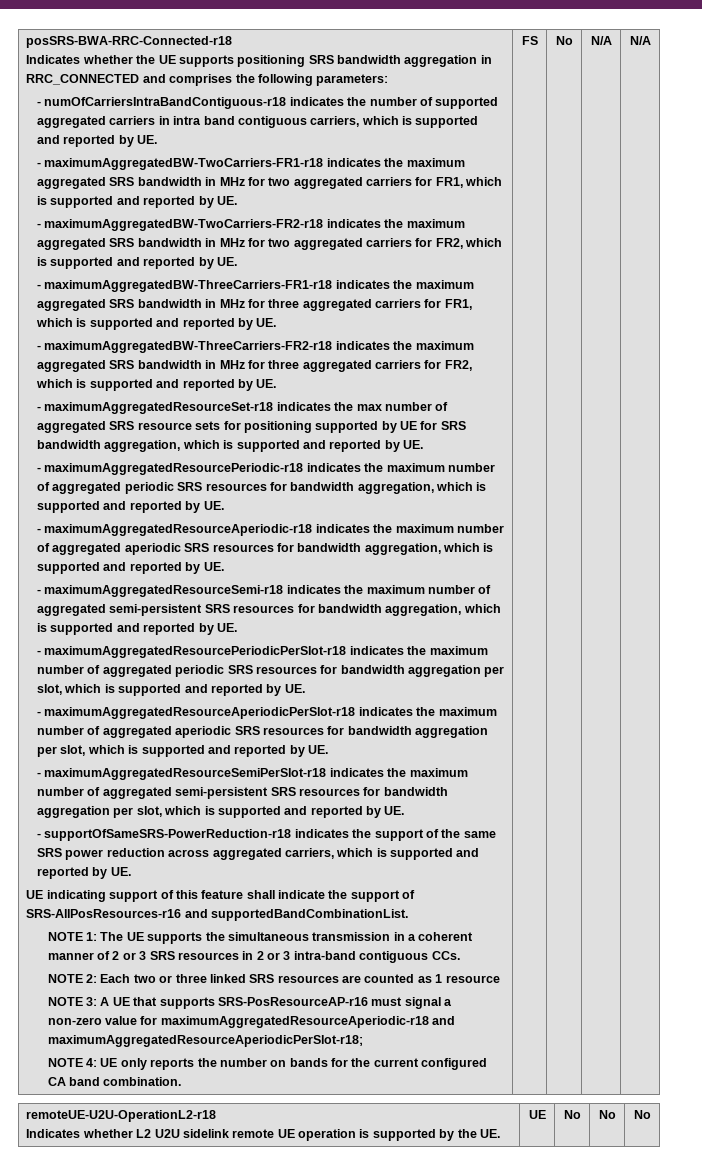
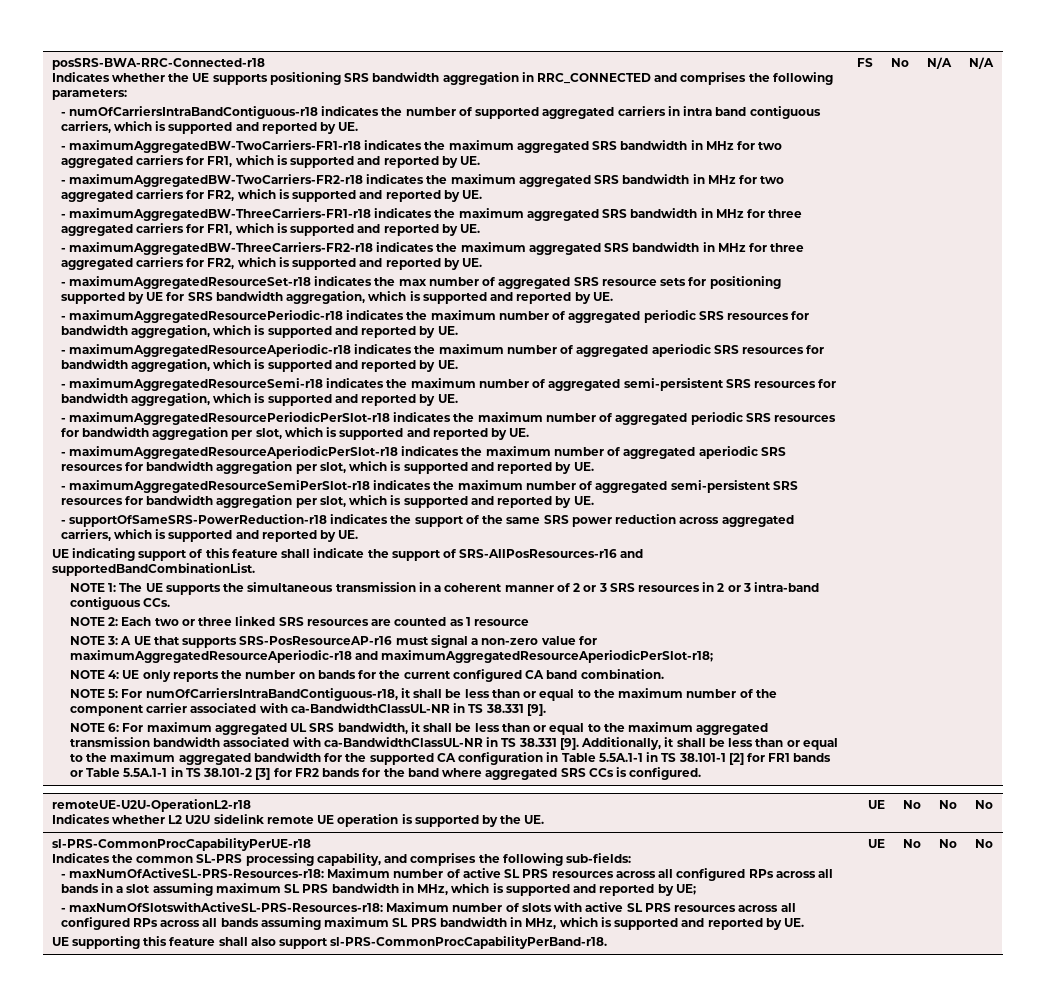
+ NOTE 5: For numOfCarriersIntraBandContiguous-r18, it shall be less than or equal to the maximum number of the component carrier associated with ca-BandwidthClassUL-NR in TS 38.331 [9].
+ NOTE 6: For maximum aggregated UL SRS bandwidth, it shall be less than or equal to the maximum aggregated transmission bandwidth associated with ca-BandwidthClassUL-NR in TS 38.331 [9]. Additionally, it shall be less than or equal to the maximum aggregated bandwidth for the supported CA configuration in Table 5.5A.1-1 in TS 38.101-1 [2] for FR1 bands or Table 5.5A.1-1 in TS 38.101-2 [3] for FR2 bands for the band where aggregated SRS CCs is configured.
+ sl-PRS-CommonProcCapabilityPerUE-r18
+ Indicates the common SL-PRS processing capability, and comprises the following sub-fields:
+ - maxNumOfActiveSL-PRS-Resources-r18: Maximum number of active SL PRS resources across all configured RPs across all bands in a slot assuming maximum SL PRS bandwidth in MHz, which is supported and reported by UE;
+ - maxNumOfSlotswithActiveSL-PRS-Resources-r18: Maximum number of slots with active SL PRS resources across all configured RPs across all bands assuming maximum SL PRS bandwidth in MHz, which is supported and reported by UE.
+ UE supporting this feature shall also support sl-PRS-CommonProcCapabilityPerBand-r18. | UE | No | No | No

